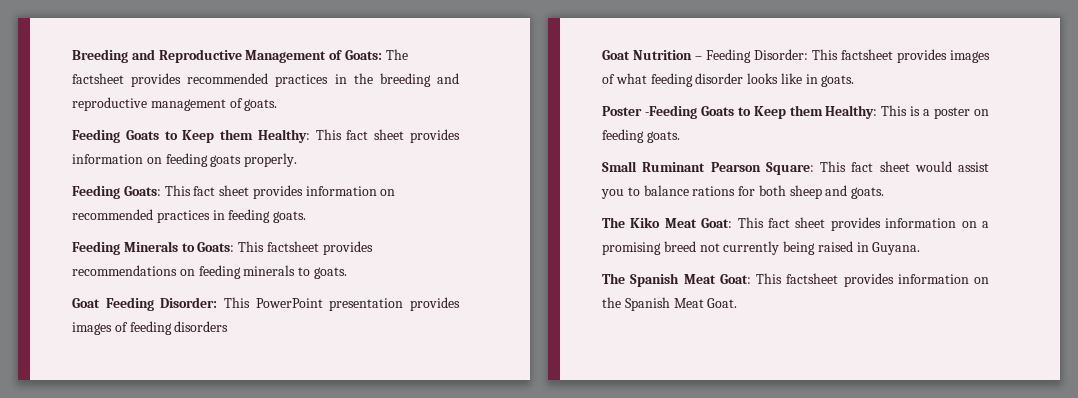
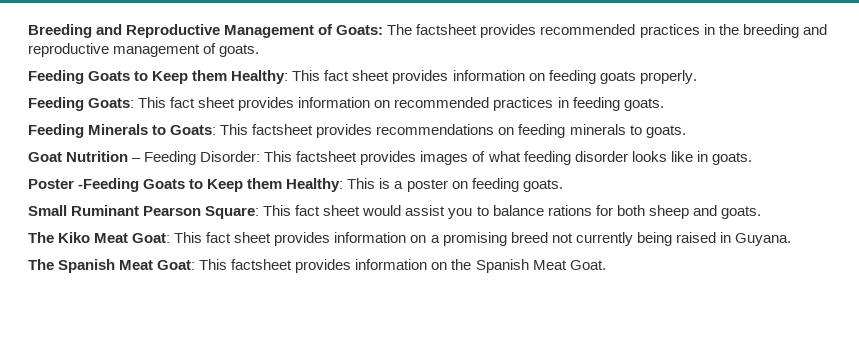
- Goat Feeding Disorder: This PowerPoint presentation provides images of feeding disorders

